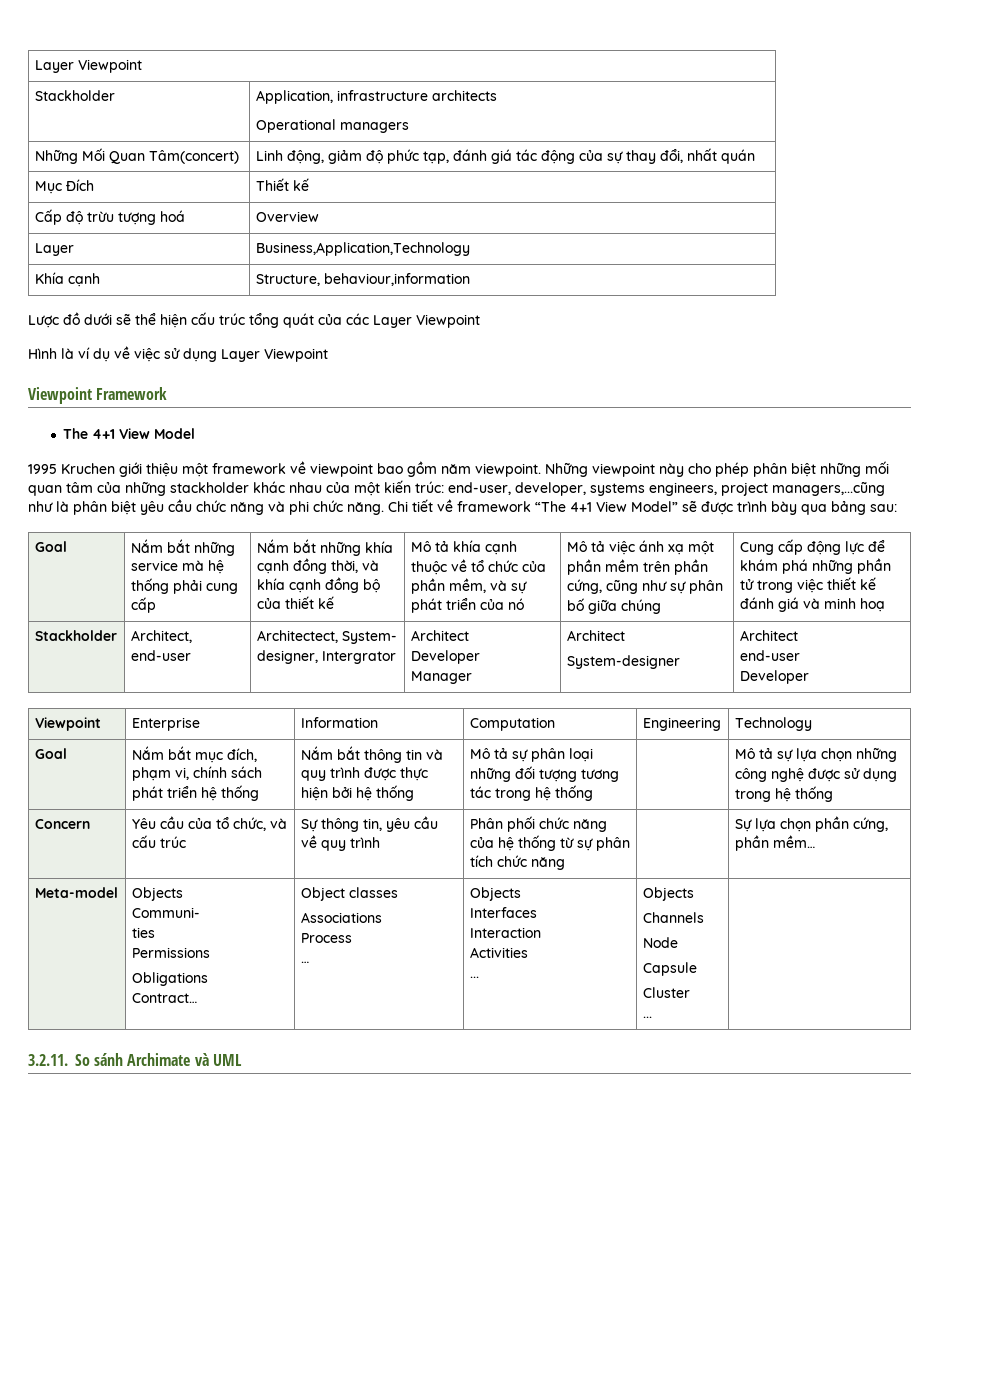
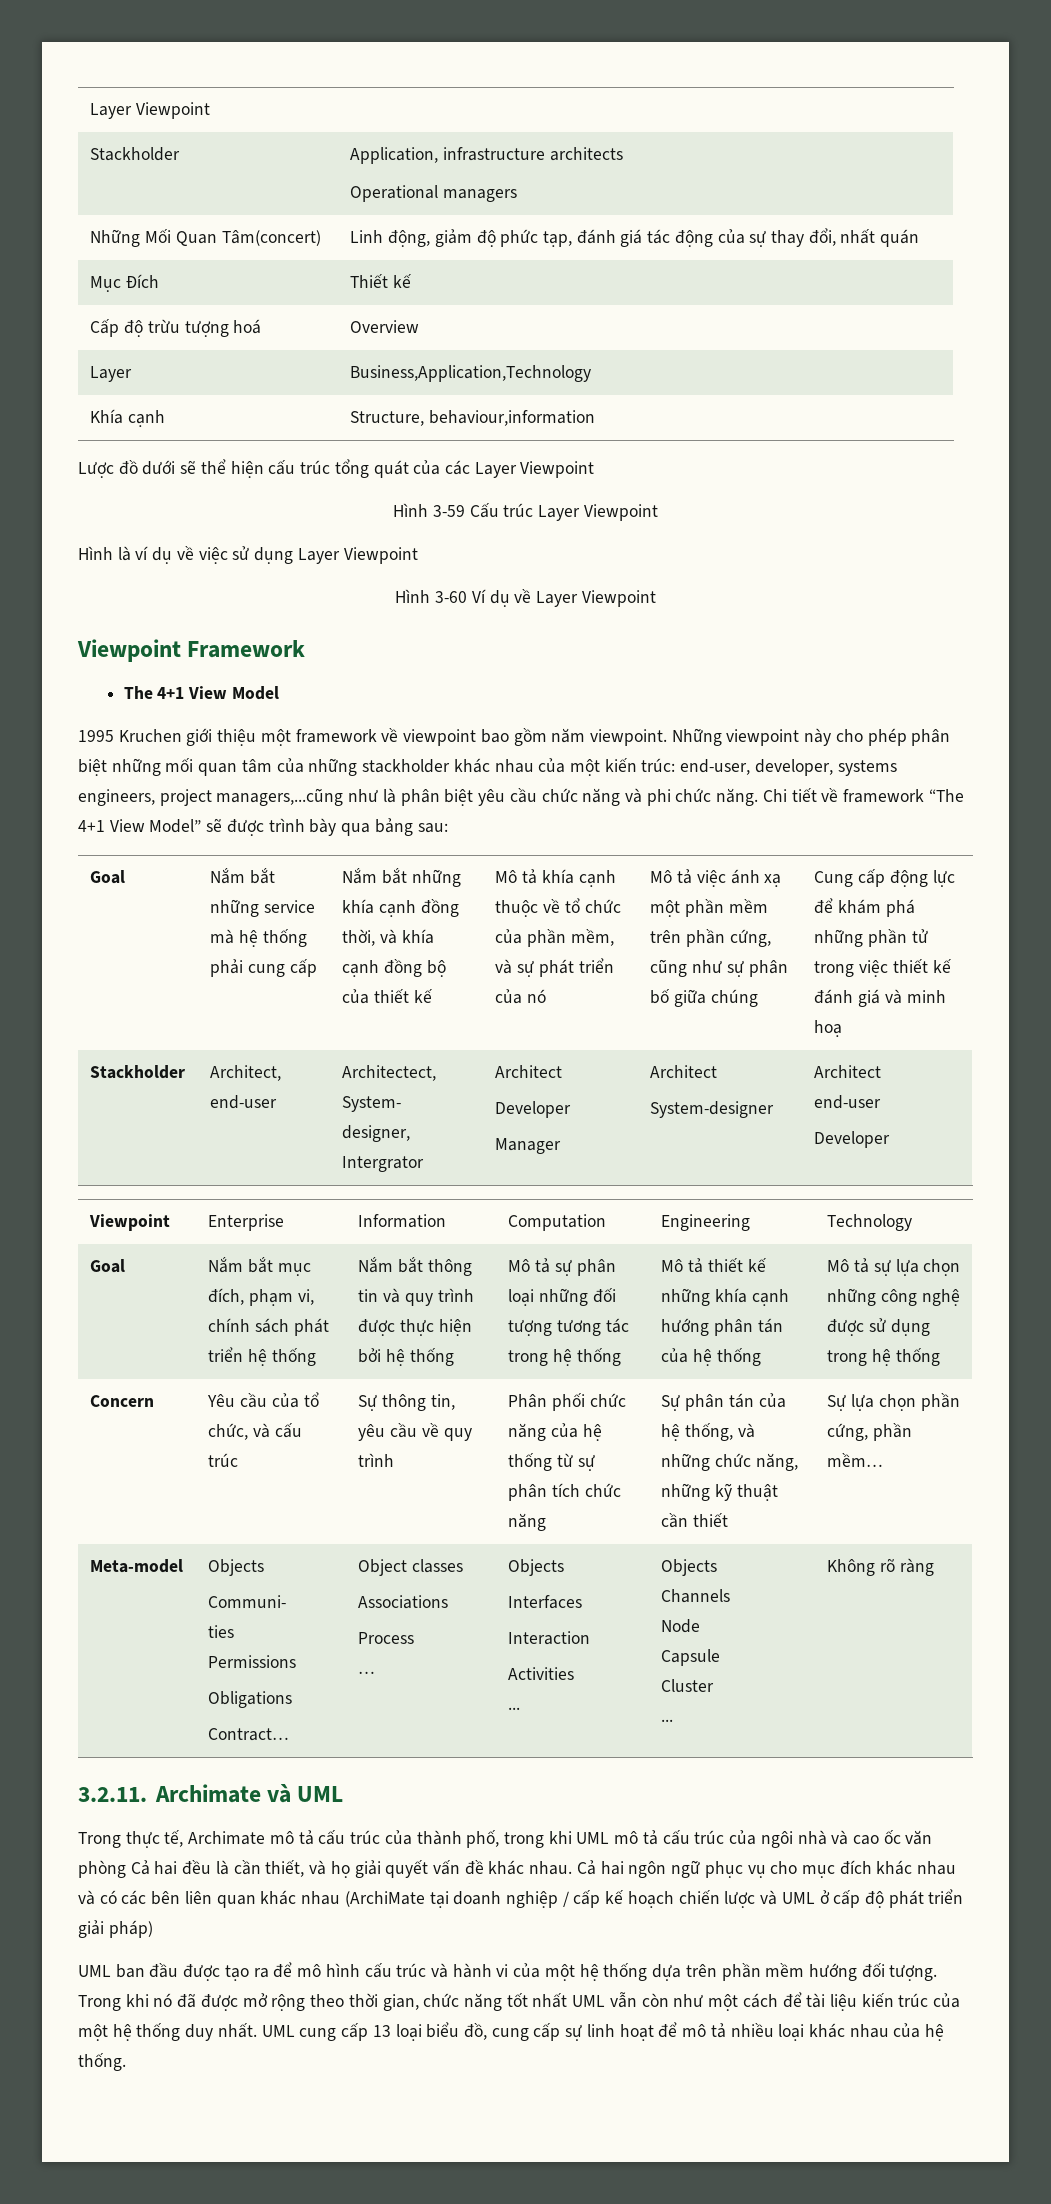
+ Hình 3-59 Cấu trúc Layer Viewpoint
+ Hình 3-60 Ví dụ về Layer Viewpoint
+ Mô tả thiết kế những khía cạnh hướng phân tán của hệ thống
+ Sự phân tán của hệ thống, và những chức năng, những kỹ thuật cần thiết
  Meta-model | Objects
  Communi-
  ties
  Permissions
  Obligations
  Contract… | Object classes
  Associations
  Process
  … | Objects
  Interfaces
  Interaction
  Activities
  ... | Objects
  Channels
  Node
  Capsule
  Cluster
- ... |
+ ... | Không rõ ràng
- 3.2.11. So sánh Archimate và UML
+ 3.2.11. Archimate và UML
+ Trong thực tế, Archimate mô tả cấu trúc của thành phố, trong khi UML mô tả cấu trúc của ngôi nhà và cao ốc văn phòng Cả hai đều là cần thiết, và họ giải quyết vấn đề khác nhau. Cả hai ngôn ngữ phục vụ cho mục đích khác nhau và có các bên liên quan khác nhau (ArchiMate tại doanh nghiệp / cấp kế hoạch chiến lược và UML ở cấp độ phát triển giải pháp)
+ UML ban đầu được tạo ra để mô hình cấu trúc và hành vi của một hệ thống dựa trên phần mềm hướng đối tượng. Trong khi nó đã được mở rộng theo thời gian, chức năng tốt nhất UML vẫn còn như một cách để tài liệu kiến trúc của một hệ thống duy nhất. UML cung cấp 13 loại biểu đồ, cung cấp sự linh hoạt để mô tả nhiều loại khác nhau của hệ thống.

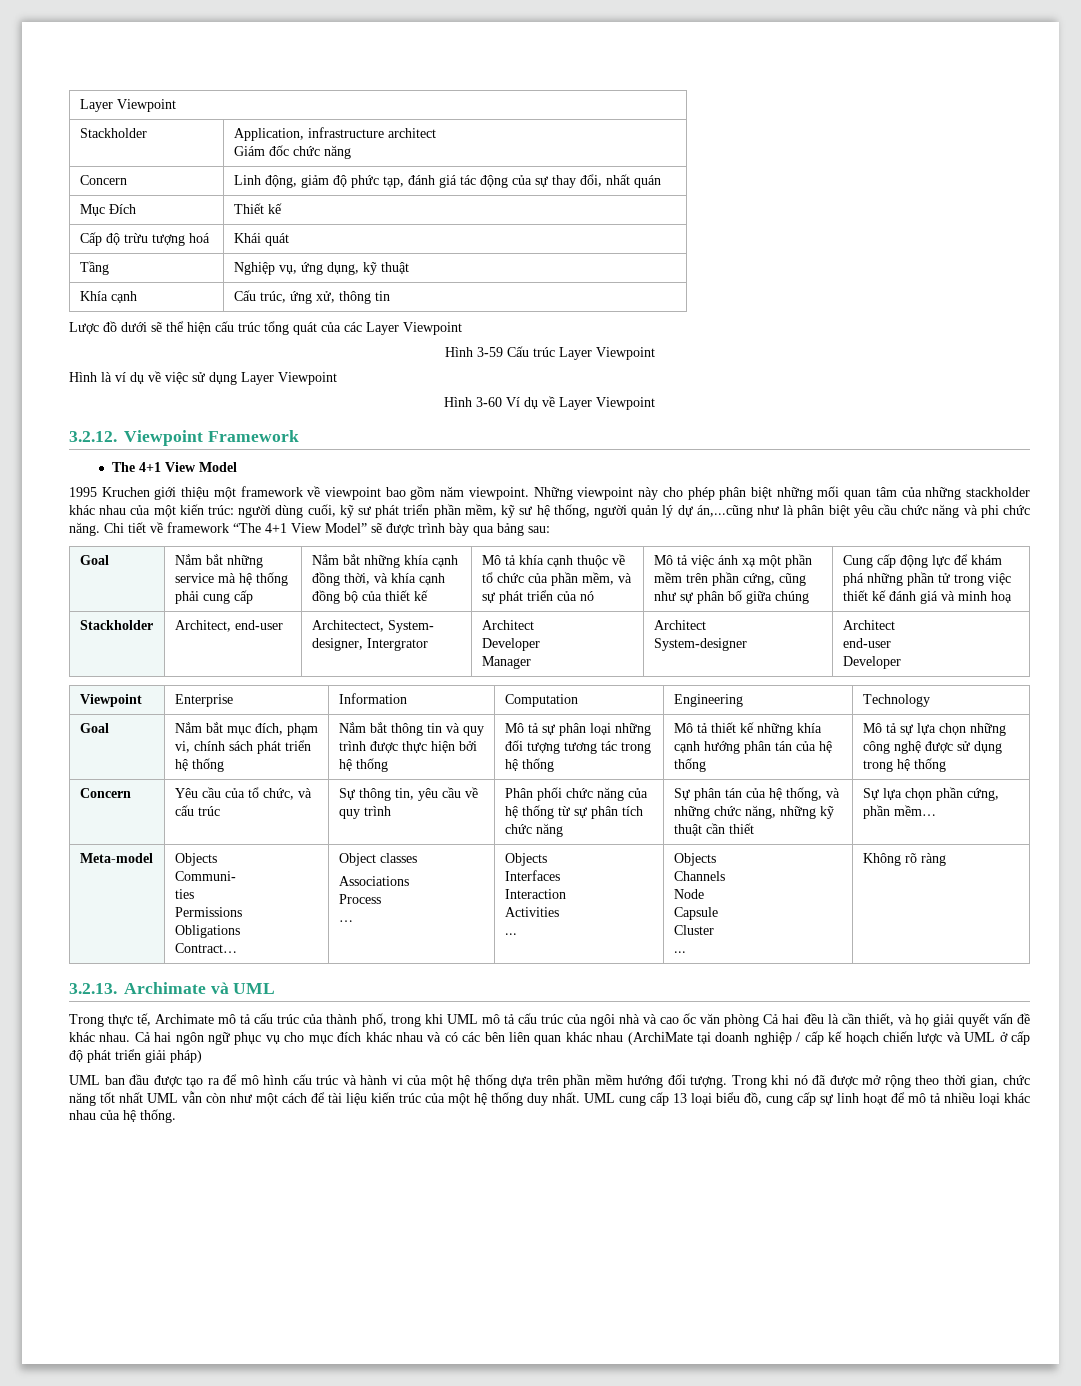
- Stackholder | Application, infrastructure architects
- Operational managers
- Những Mối Quan Tâm(concert) | Linh động, giảm độ phức tạp, đánh giá tác động của sự thay đổi, nhất quán
+ Stackholder | Application, infrastructure architect
+ Giám đốc chức năng
+ Concern | Linh động, giảm độ phức tạp, đánh giá tác động của sự thay đổi, nhất quán
- Cấp độ trừu tượng hoá | Overview
- Layer | Business,Application,Technology
- Khía cạnh | Structure, behaviour,information
+ Cấp độ trừu tượng hoá | Khái quát
+ Tầng | Nghiệp vụ, ứng dụng, kỹ thuật
+ Khía cạnh | Cấu trúc, ứng xử, thông tin
- Viewpoint Framework
+ 3.2.12. Viewpoint Framework
- Những viewpoint này cho phép phân biệt những mối quan tâm của những stackholder khác nhau của một kiến trúc: end-user, developer, systems engineers, project managers,...cũng như là phân biệt yêu cầu chức năng và phi chức năng.
+ Những viewpoint này cho phép phân biệt những mối quan tâm của những stackholder khác nhau của một kiến trúc: người dùng cuối, kỹ sư phát triển phần mềm, kỹ sư hệ thống, người quản lý dự án,...cũng như là phân biệt yêu cầu chức năng và phi chức năng.
- 3.2.11. Archimate và UML
+ 3.2.13. Archimate và UML

